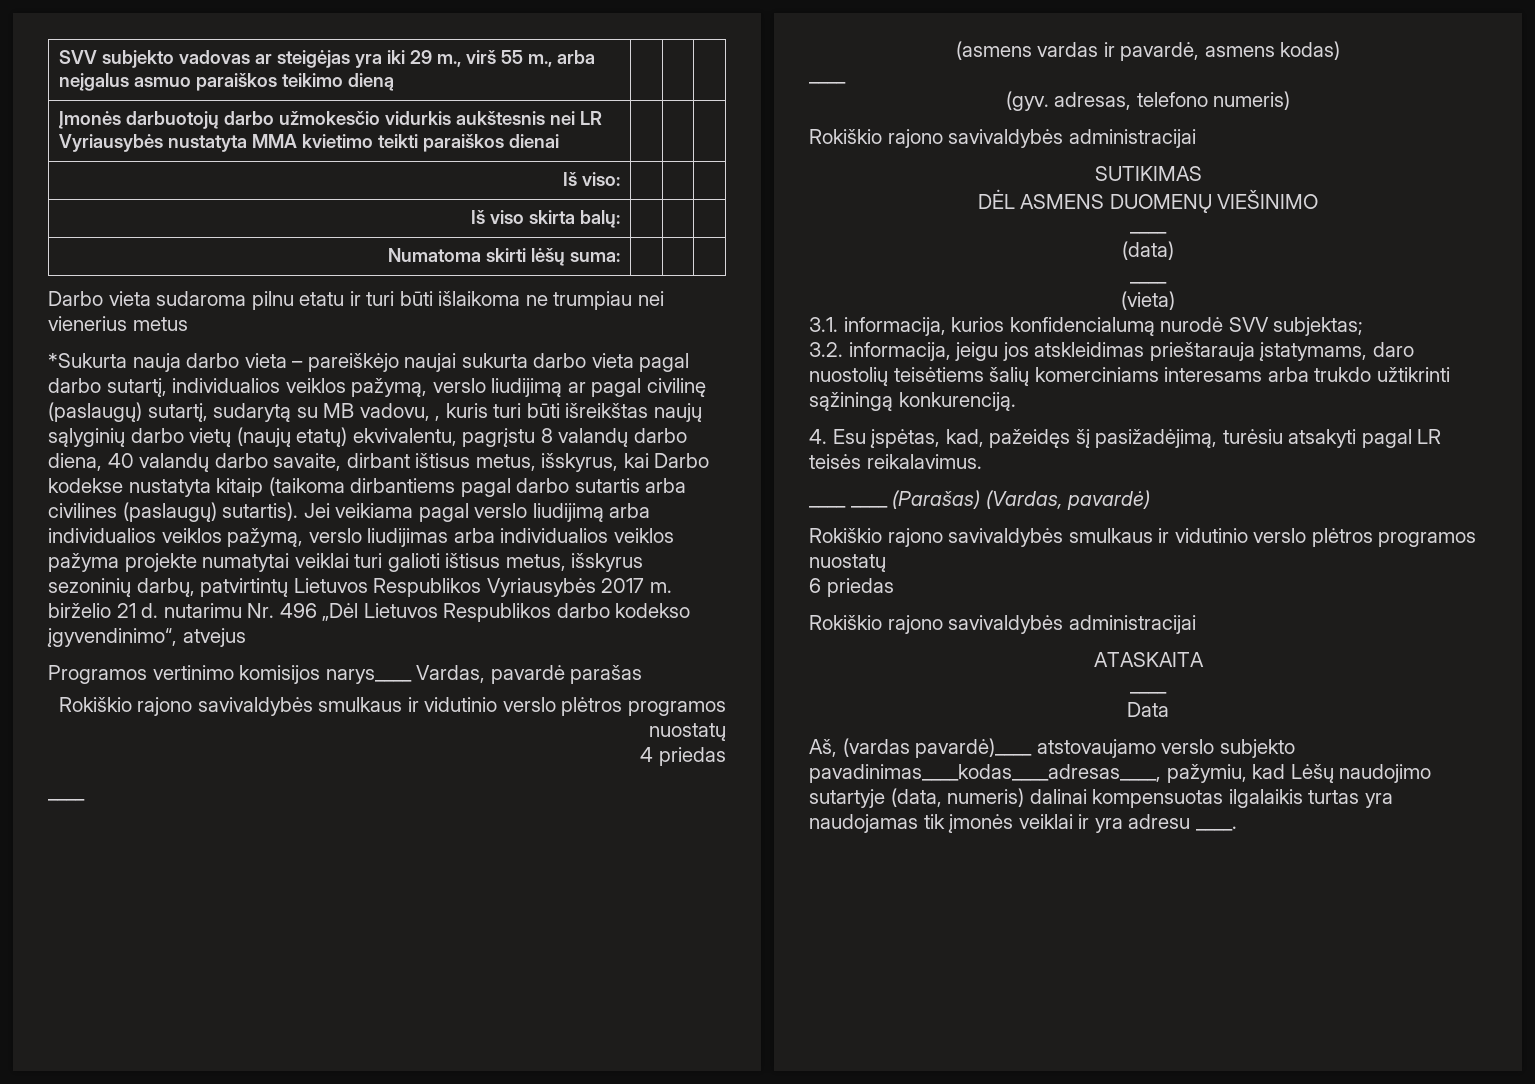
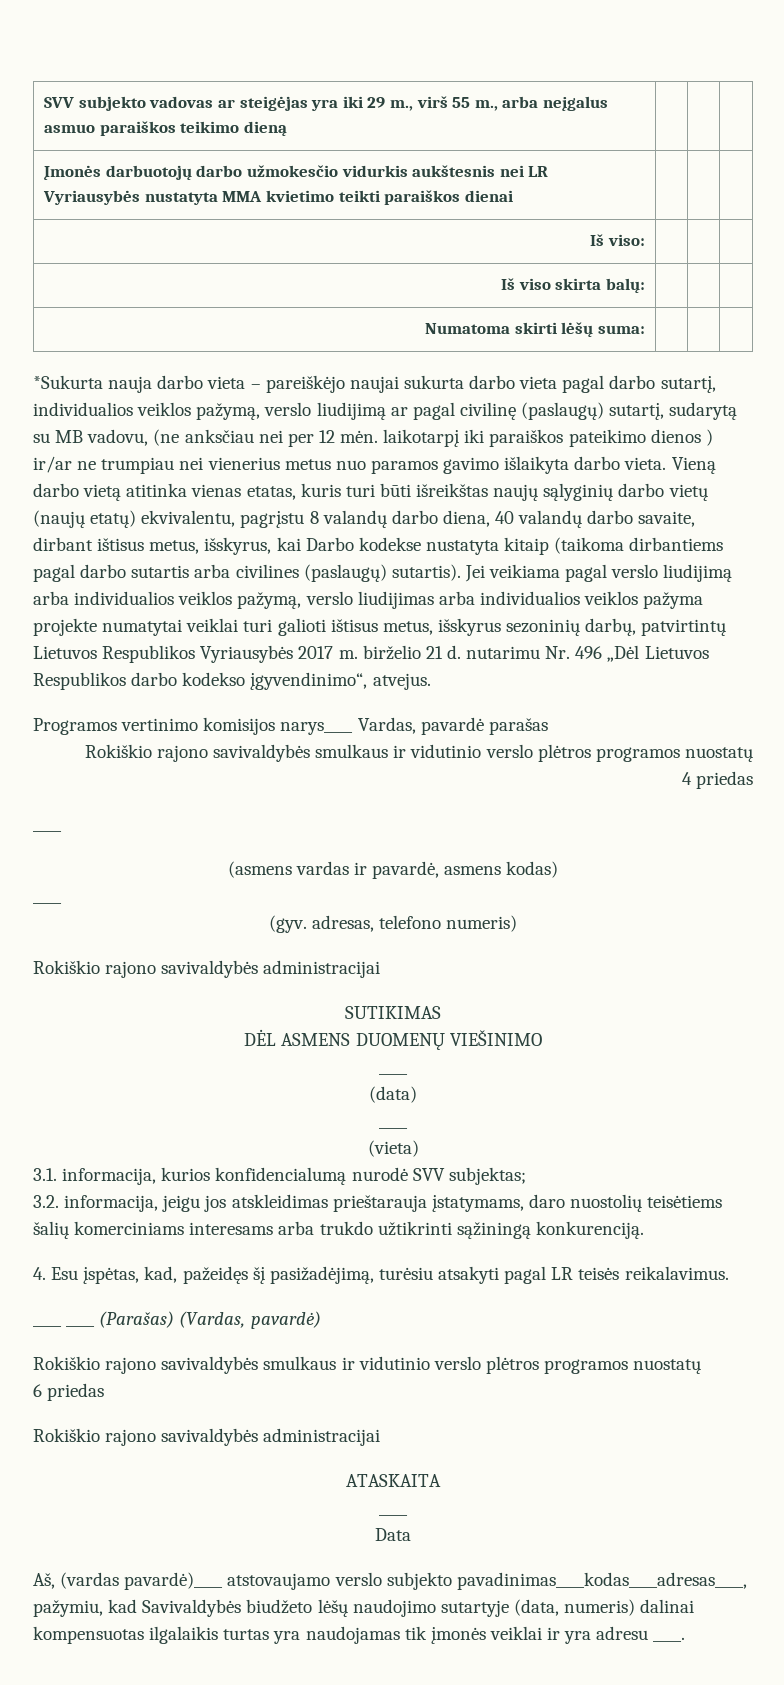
- Darbo vieta sudaroma pilnu etatu ir turi būti išlaikoma ne trumpiau nei vienerius metus
- *Sukurta nauja darbo vieta – pareiškėjo naujai sukurta darbo vieta pagal darbo sutartį, individualios veiklos pažymą, verslo liudijimą ar pagal civilinę (paslaugų) sutartį, sudarytą su MB vadovu, , kuris turi būti išreikštas naujų sąlyginių darbo vietų (naujų etatų) ekvivalentu, pagrįstu 8 valandų darbo diena, 40 valandų darbo savaite, dirbant ištisus metus, išskyrus, kai Darbo kodekse nustatyta kitaip (taikoma dirbantiems pagal darbo sutartis arba civilines (paslaugų) sutartis).
+ *Sukurta nauja darbo vieta – pareiškėjo naujai sukurta darbo vieta pagal darbo sutartį, individualios veiklos pažymą, verslo liudijimą ar pagal civilinę (paslaugų) sutartį, sudarytą su MB vadovu, (ne anksčiau nei per 12 mėn. laikotarpį iki paraiškos pateikimo dienos ) ir/ar ne trumpiau nei vienerius metus nuo paramos gavimo išlaikyta darbo vieta. Vieną darbo vietą atitinka vienas etatas, kuris turi būti išreikštas naujų sąlyginių darbo vietų (naujų etatų) ekvivalentu, pagrįstu 8 valandų darbo diena, 40 valandų darbo savaite, dirbant ištisus metus, išskyrus, kai Darbo kodekse nustatyta kitaip (taikoma dirbantiems pagal darbo sutartis arba civilines (paslaugų) sutartis).
- Jei veikiama pagal verslo liudijimą arba individualios veiklos pažymą, verslo liudijimas arba individualios veiklos pažyma projekte numatytai veiklai turi galioti ištisus metus, išskyrus sezoninių darbų, patvirtintų Lietuvos Respublikos Vyriausybės 2017 m. birželio 21 d. nutarimu Nr. 496 „Dėl Lietuvos Respublikos darbo kodekso įgyvendinimo“, atvejus
+ Jei veikiama pagal verslo liudijimą arba individualios veiklos pažymą, verslo liudijimas arba individualios veiklos pažyma projekte numatytai veiklai turi galioti ištisus metus, išskyrus sezoninių darbų, patvirtintų Lietuvos Respublikos Vyriausybės 2017 m. birželio 21 d. nutarimu Nr. 496 „Dėl Lietuvos Respublikos darbo kodekso įgyvendinimo“, atvejus.
- Aš, (vardas pavardė)____ atstovaujamo verslo subjekto pavadinimas____kodas____adresas____, pažymiu, kad Lėšų naudojimo sutartyje (data, numeris) dalinai kompensuotas ilgalaikis turtas yra naudojamas tik įmonės veiklai ir yra adresu ____.
+ Aš, (vardas pavardė)____ atstovaujamo verslo subjekto pavadinimas____kodas____adresas____, pažymiu, kad Savivaldybės biudžeto lėšų naudojimo sutartyje (data, numeris) dalinai kompensuotas ilgalaikis turtas yra naudojamas tik įmonės veiklai ir yra adresu ____.

